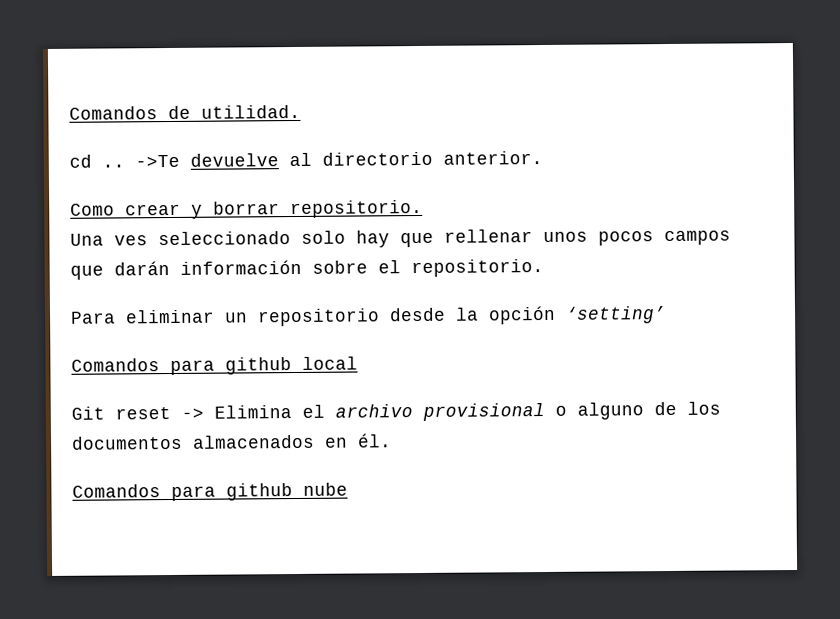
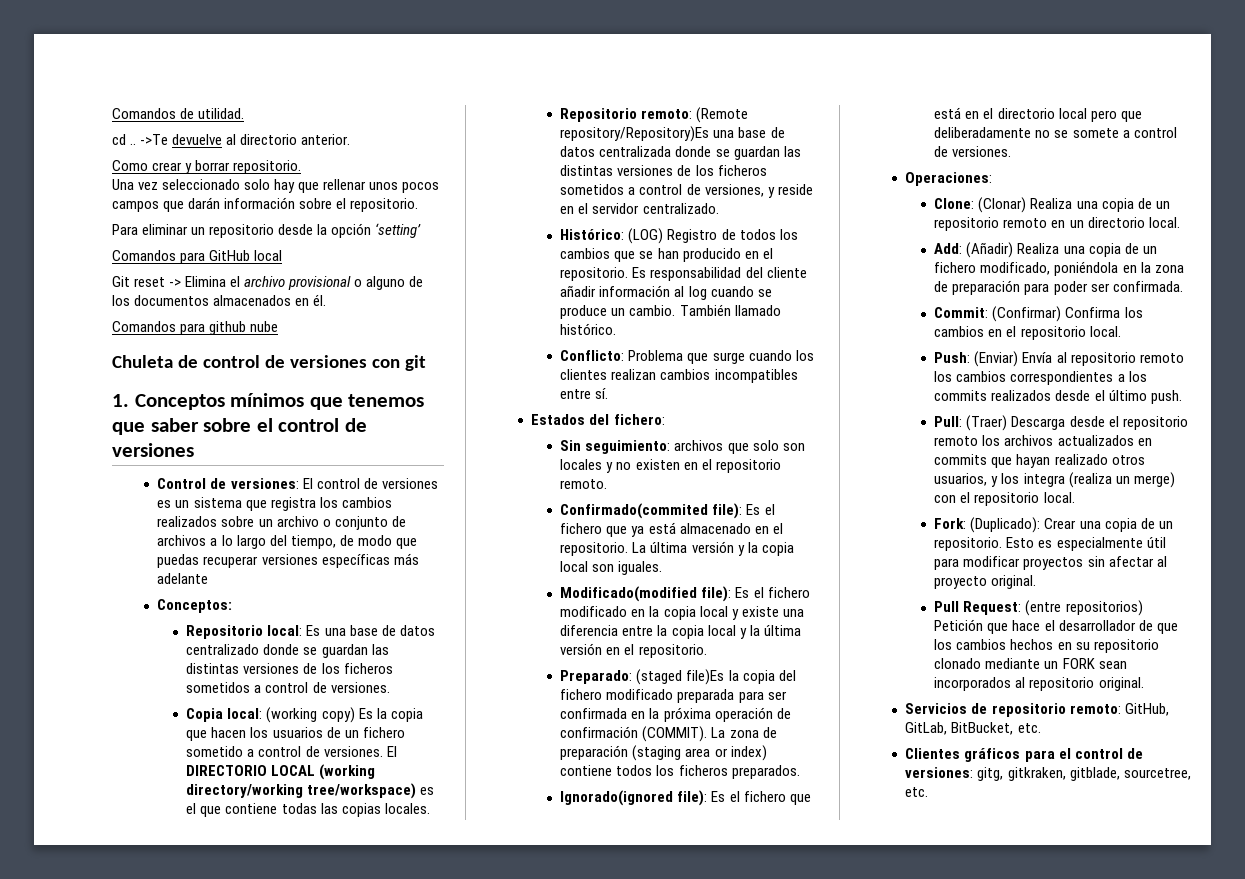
- Una ves seleccionado solo hay que rellenar unos pocos campos que darán información sobre el repositorio.
+ Una vez seleccionado solo hay que rellenar unos pocos campos que darán información sobre el repositorio.
- Comandos para github local
+ Comandos para GitHub local
+ Chuleta de control de versiones con git
+ 1. Conceptos mínimos que tenemos que saber sobre el control de versiones
+ Control de versiones: El control de versiones es un sistema que registra los cambios realizados sobre un archivo o conjunto de archivos a lo largo del tiempo, de modo que puedas recuperar versiones específicas más adelante
+ Conceptos:
+ Repositorio local: Es una base de datos centralizado donde se guardan las distintas versiones de los ficheros sometidos a control de versiones.
+ Copia local: (working copy) Es la copia que hacen los usuarios de un fichero sometido a control de versiones. El DIRECTORIO LOCAL (working directory/working tree/workspace) es el que contiene todas las copias locales.
+ Repositorio remoto: (Remote repository/Repository)Es una base de datos centralizada donde se guardan las distintas versiones de los ficheros sometidos a control de versiones, y reside en el servidor centralizado.
+ Histórico: (LOG) Registro de todos los cambios que se han producido en el repositorio. Es responsabilidad del cliente añadir información al log cuando se produce un cambio. También llamado histórico.
+ Conflicto: Problema que surge cuando los clientes realizan cambios incompatibles entre sí.
+ Estados del fichero:
+ Sin seguimiento: archivos que solo son locales y no existen en el repositorio remoto.
+ Confirmado(commited file): Es el fichero que ya está almacenado en el repositorio. La última versión y la copia local son iguales.
+ Modificado(modified file): Es el fichero modificado en la copia local y existe una diferencia entre la copia local y la última versión en el repositorio.
+ Preparado: (staged file)Es la copia del fichero modificado preparada para ser confirmada en la próxima operación de confirmación (COMMIT). La zona de preparación (staging area or index) contiene todos los ficheros preparados.
+ Ignorado(ignored file): Es el fichero que está en el directorio local pero que deliberadamente no se somete a control de versiones.
+ Operaciones:
+ Clone: (Clonar) Realiza una copia de un repositorio remoto en un directorio local.
+ Add: (Añadir) Realiza una copia de un fichero modificado, poniéndola en la zona de preparación para poder ser confirmada.
+ Commit: (Confirmar) Confirma los cambios en el repositorio local.
+ Push: (Enviar) Envía al repositorio remoto los cambios correspondientes a los commits realizados desde el último push.
+ Pull: (Traer) Descarga desde el repositorio remoto los archivos actualizados en commits que hayan realizado otros usuarios, y los integra (realiza un merge) con el repositorio local.
+ Fork: (Duplicado): Crear una copia de un repositorio. Esto es especialmente útil para modificar proyectos sin afectar al proyecto original.
+ Pull Request: (entre repositorios) Petición que hace el desarrollador de que los cambios hechos en su repositorio clonado mediante un FORK sean incorporados al repositorio original.
+ Servicios de repositorio remoto: GitHub, GitLab, BitBucket, etc.
+ Clientes gráficos para el control de versiones: gitg, gitkraken, gitblade, sourcetree, etc.

